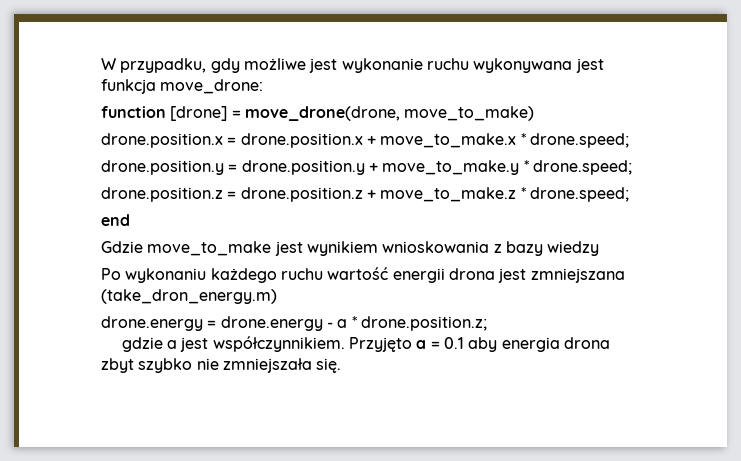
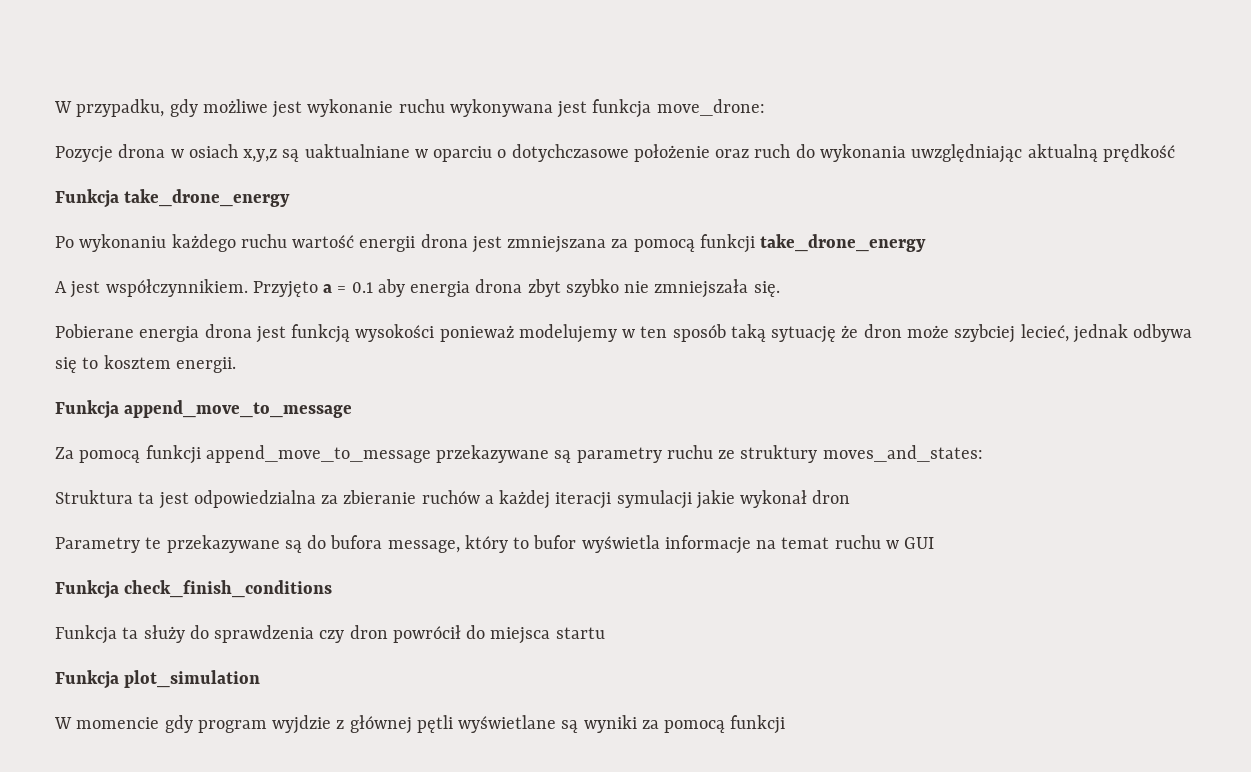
- function [drone] = move_drone(drone, move_to_make)
- drone.position.x = drone.position.x + move_to_make.x * drone.speed;
- drone.position.y = drone.position.y + move_to_make.y * drone.speed;
- drone.position.z = drone.position.z + move_to_make.z * drone.speed;
- end
- Gdzie move_to_make jest wynikiem wnioskowania z bazy wiedzy
+ Pozycje drona w osiach x,y,z są uaktualniane w oparciu o dotychczasowe położenie oraz ruch do wykonania uwzględniając aktualną prędkość
+ Funkcja take_drone_energy
- Po wykonaniu każdego ruchu wartość energii drona jest zmniejszana (take_dron_energy.m)
- drone.energy = drone.energy - a * drone.position.z;
- gdzie a jest współczynnikiem.
+ Po wykonaniu każdego ruchu wartość energii drona jest zmniejszana za pomocą funkcji take_drone_energy
+ A jest współczynnikiem.
+ Pobierane energia drona jest funkcją wysokości ponieważ modelujemy w ten sposób taką sytuację że dron może szybciej lecieć, jednak odbywa się to kosztem energii.
+ Funkcja append_move_to_message
+ Za pomocą funkcji append_move_to_message przekazywane są parametry ruchu ze struktury moves_and_states:
+ Struktura ta jest odpowiedzialna za zbieranie ruchów a każdej iteracji symulacji jakie wykonał dron
+ Parametry te przekazywane są do bufora message, który to bufor wyświetla informacje na temat ruchu w GUI
+ Funkcja check_finish_conditions
+ Funkcja ta służy do sprawdzenia czy dron powrócił do miejsca startu
+ Funkcja plot_simulation
+ W momencie gdy program wyjdzie z głównej pętli wyświetlane są wyniki za pomocą funkcji

